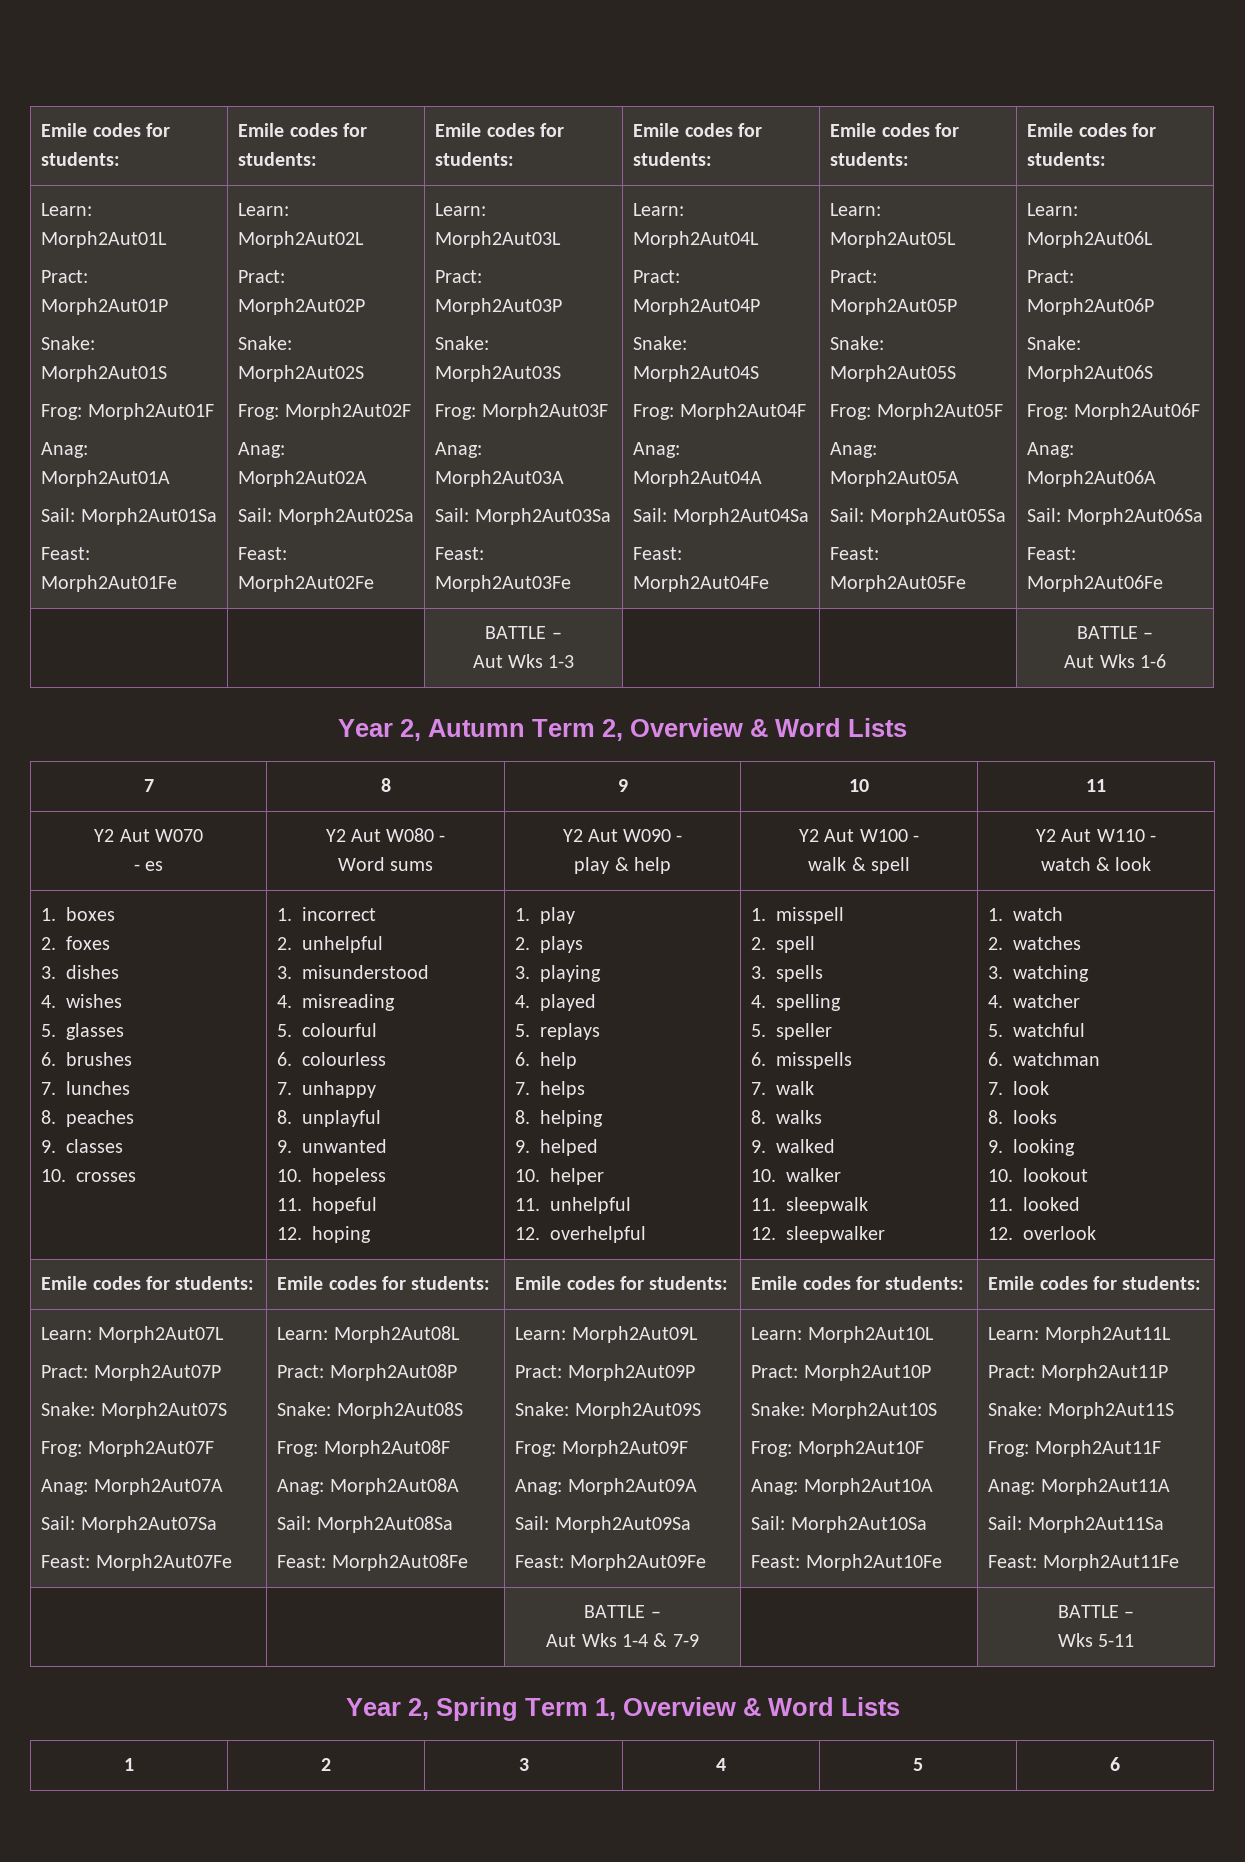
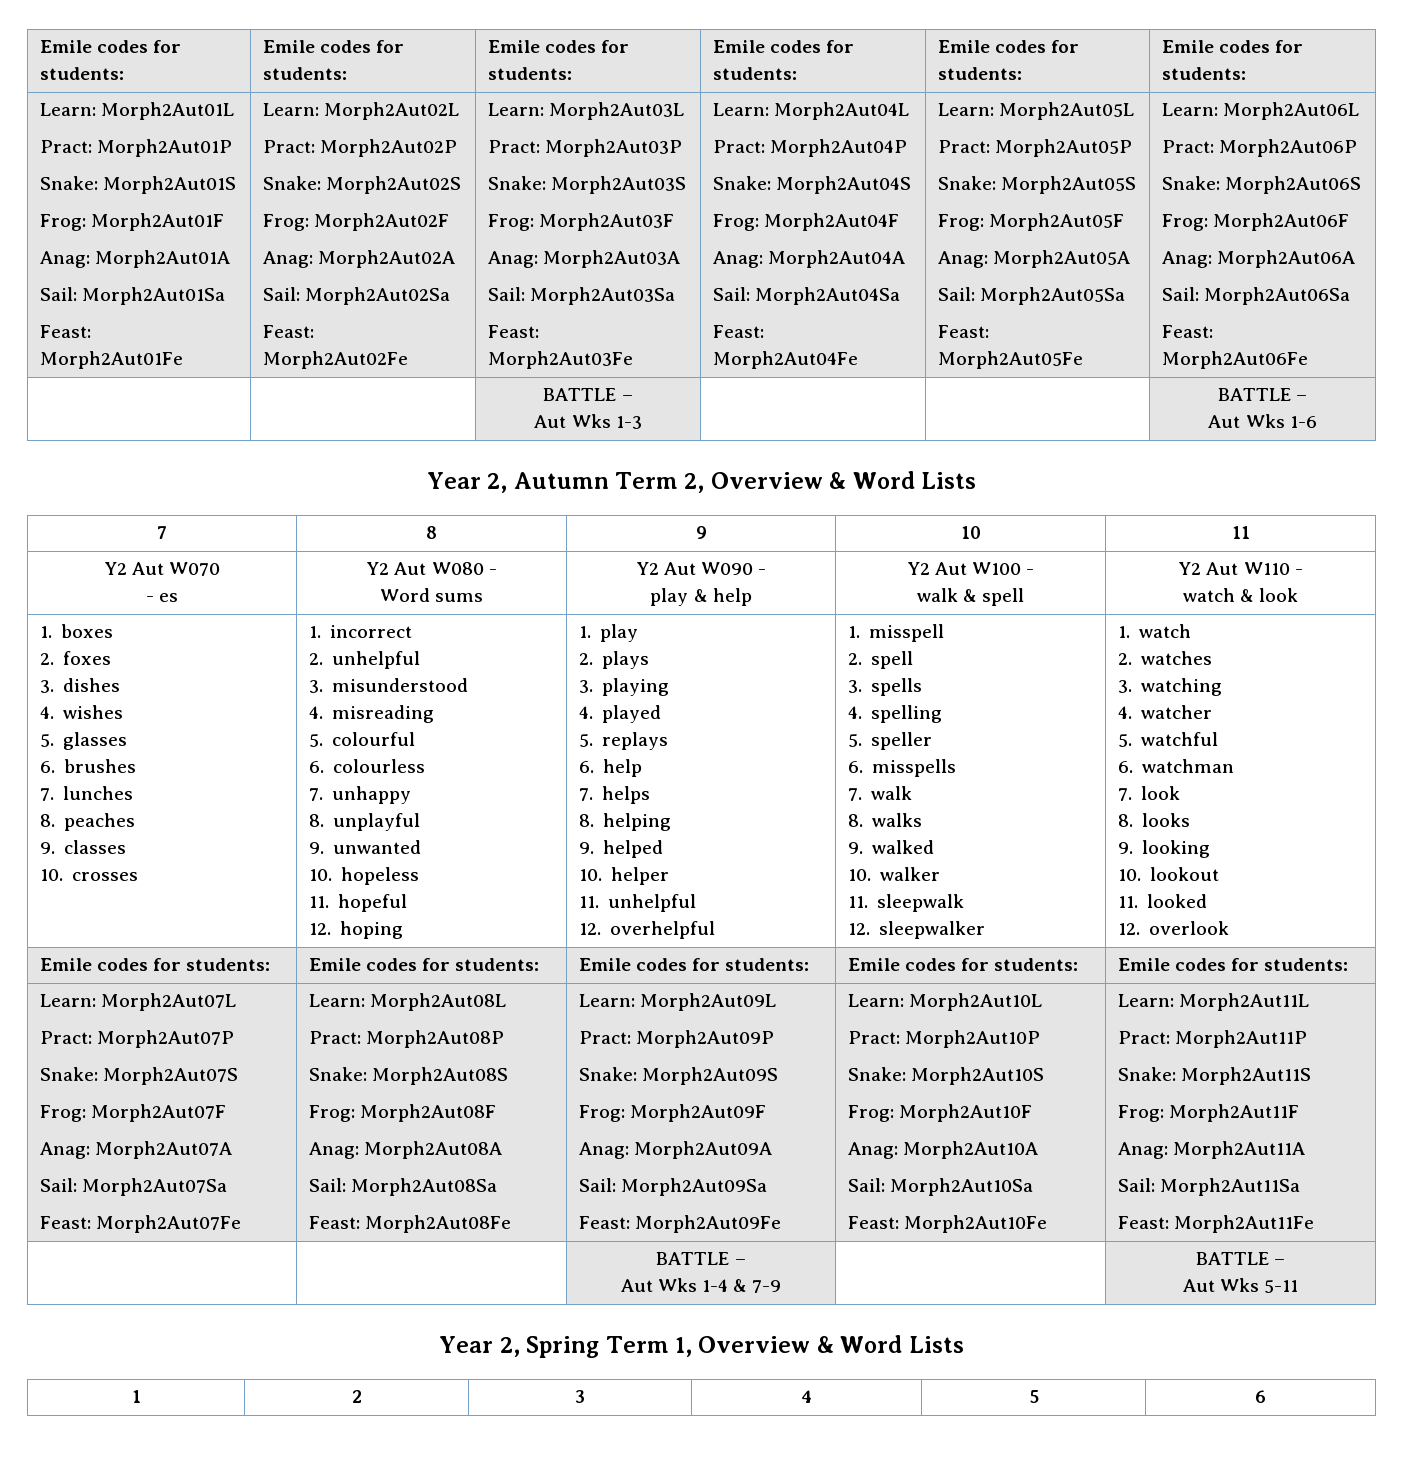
  Feast: Morph2Aut11Fe
  | | BATTLE –
  Aut Wks 1-4 & 7-9 | | BATTLE –
- Wks 5-11
+ Aut Wks 5-11

